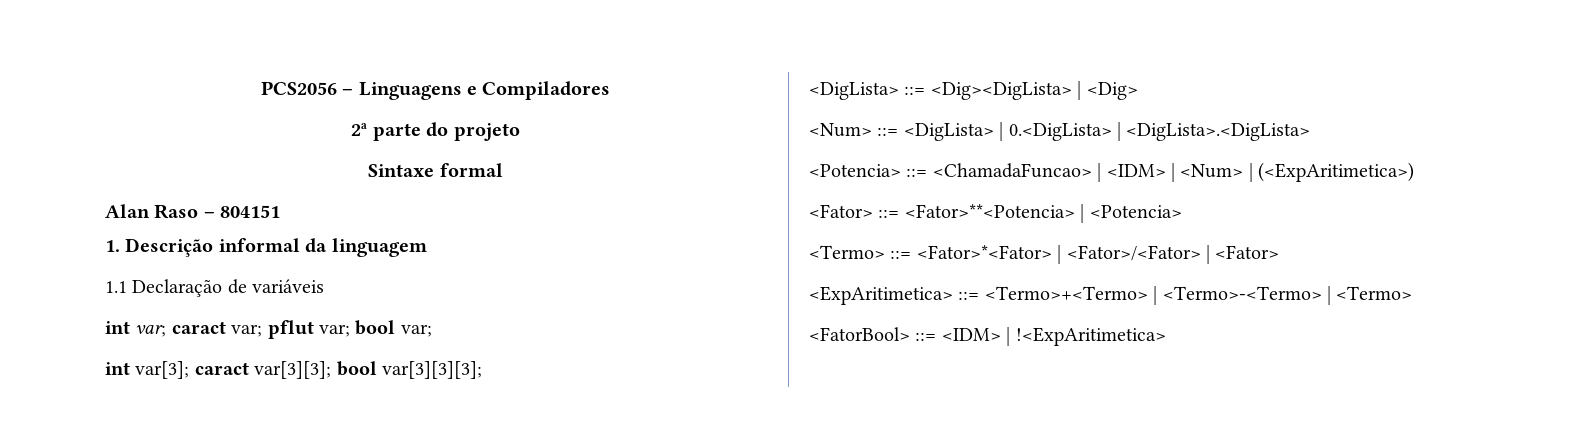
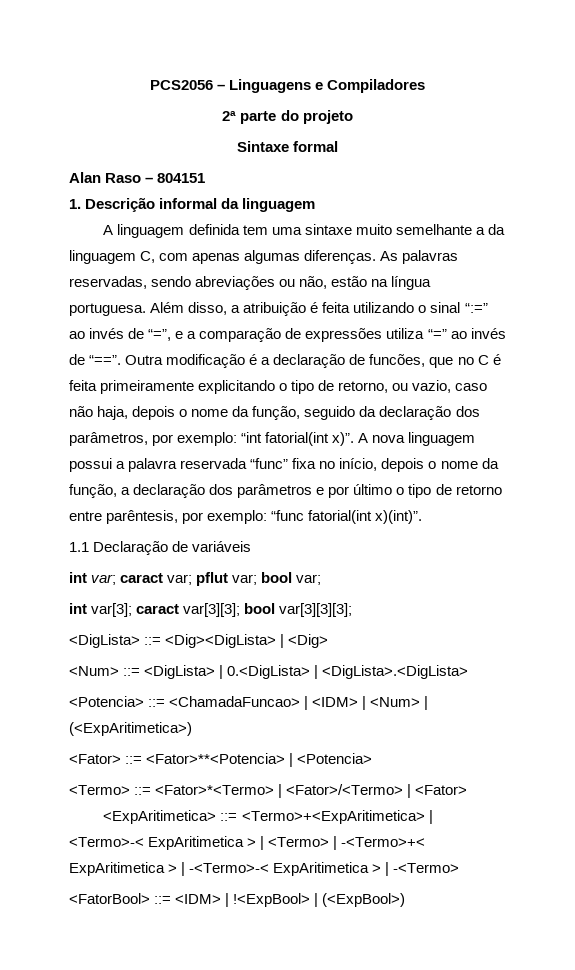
+ A linguagem definida tem uma sintaxe muito semelhante a da linguagem C, com apenas algumas diferenças. As palavras reservadas, sendo abreviações ou não, estão na língua portuguesa. Além disso, a atribuição é feita utilizando o sinal “:=” ao invés de “=”, e a comparação de expressões utiliza “=” ao invés de “==”. Outra modificação é a declaração de funcões, que no C é feita primeiramente explicitando o tipo de retorno, ou vazio, caso não haja, depois o nome da função, seguido da declaração dos parâmetros, por exemplo: “int fatorial(int x)”. A nova linguagem possui a palavra reservada “func” fixa no início, depois o nome da função, a declaração dos parâmetros e por último o tipo de retorno entre parêntesis, por exemplo: “func fatorial(int x)(int)”.
- <Termo> ::= <Fator>*<Fator> | <Fator>/<Fator> | <Fator>
+ <Termo> ::= <Fator>*<Termo> | <Fator>/<Termo> | <Fator>
- <ExpAritimetica> ::= <Termo>+<Termo> | <Termo>-<Termo> | <Termo>
+ <ExpAritimetica> ::= <Termo>+<ExpAritimetica> | <Termo>-< ExpAritimetica > | <Termo> | -<Termo>+< ExpAritimetica > | -<Termo>-< ExpAritimetica > | -<Termo>
- <FatorBool> ::= <IDM> | !<ExpAritimetica>
+ <FatorBool> ::= <IDM> | !<ExpBool> | (<ExpBool>)

